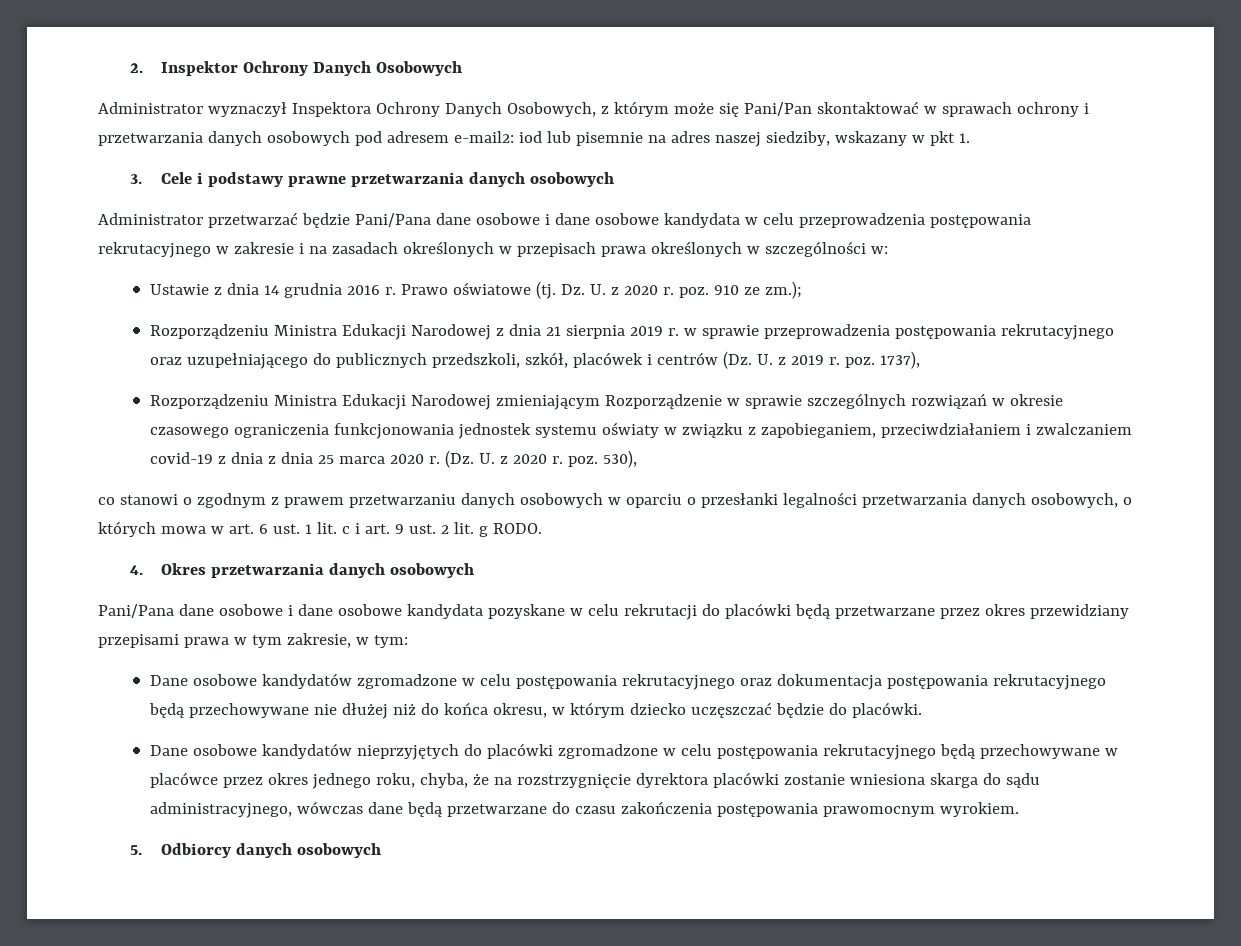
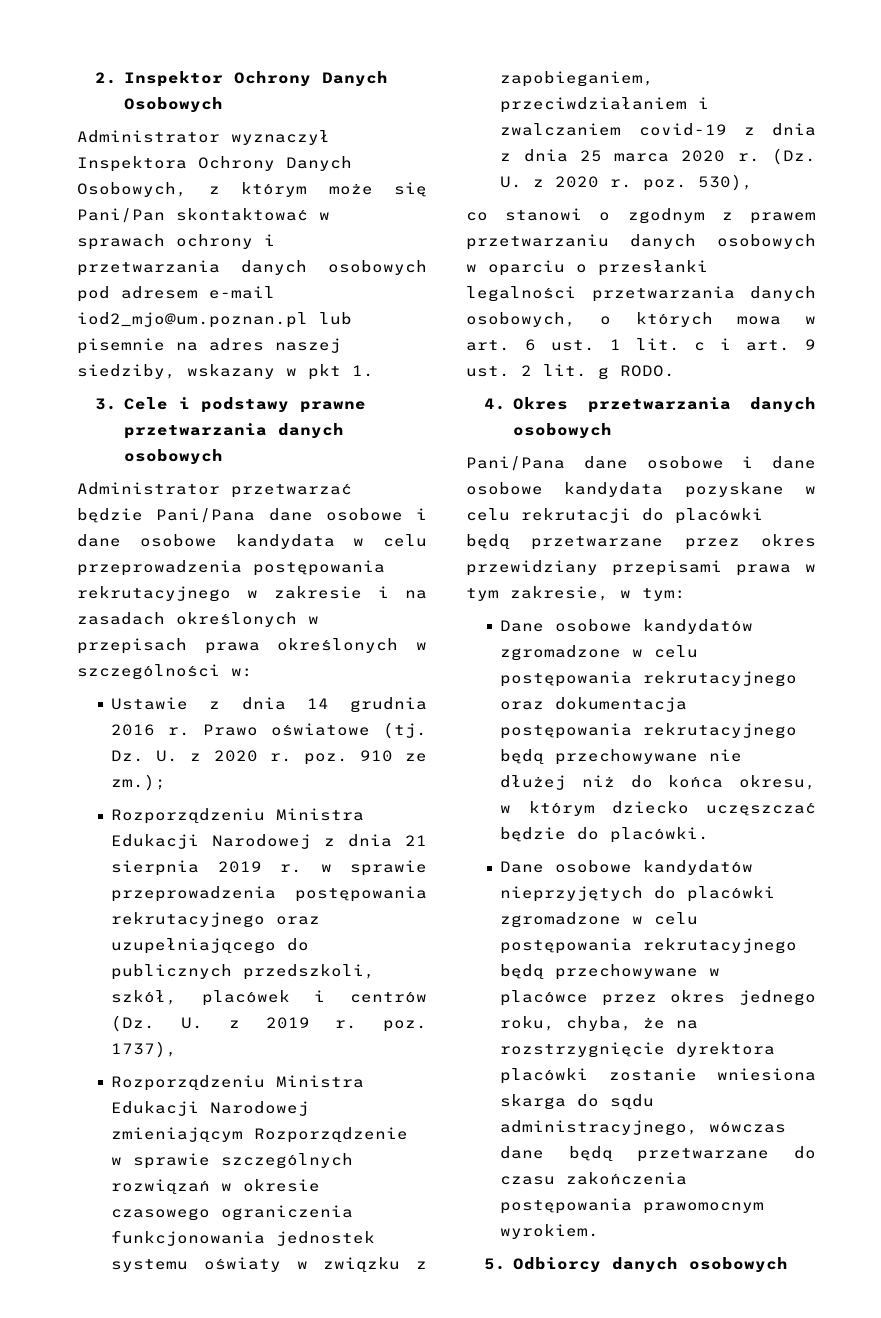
- Administrator wyznaczył Inspektora Ochrony Danych Osobowych, z którym może się Pani/Pan skontaktować w sprawach ochrony i przetwarzania danych osobowych pod adresem e-mail2: iod lub pisemnie na adres naszej siedziby, wskazany w pkt 1.
+ Administrator wyznaczył Inspektora Ochrony Danych Osobowych, z którym może się Pani/Pan skontaktować w sprawach ochrony i przetwarzania danych osobowych pod adresem e-mail iod2_mjo@um.poznan.pl lub pisemnie na adres naszej siedziby, wskazany w pkt 1.

